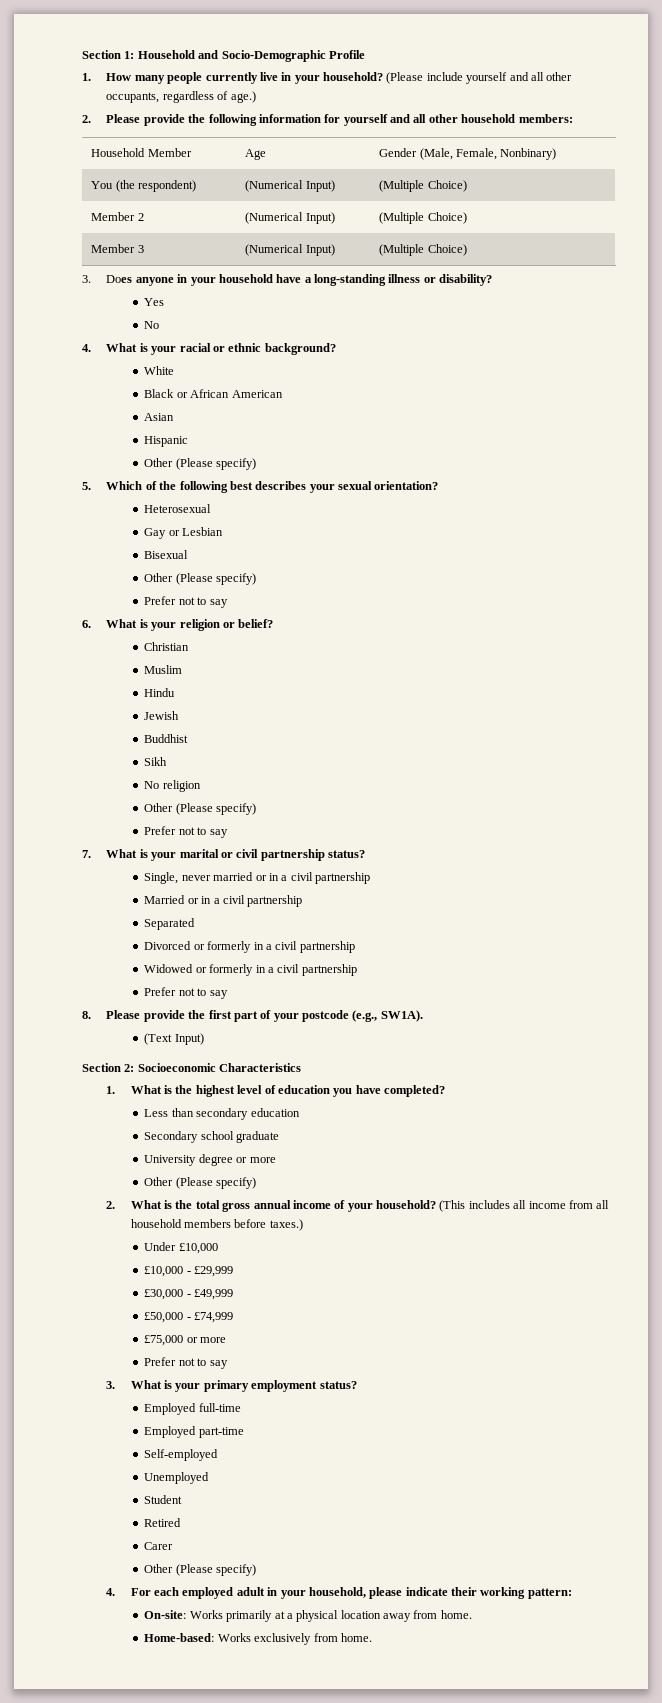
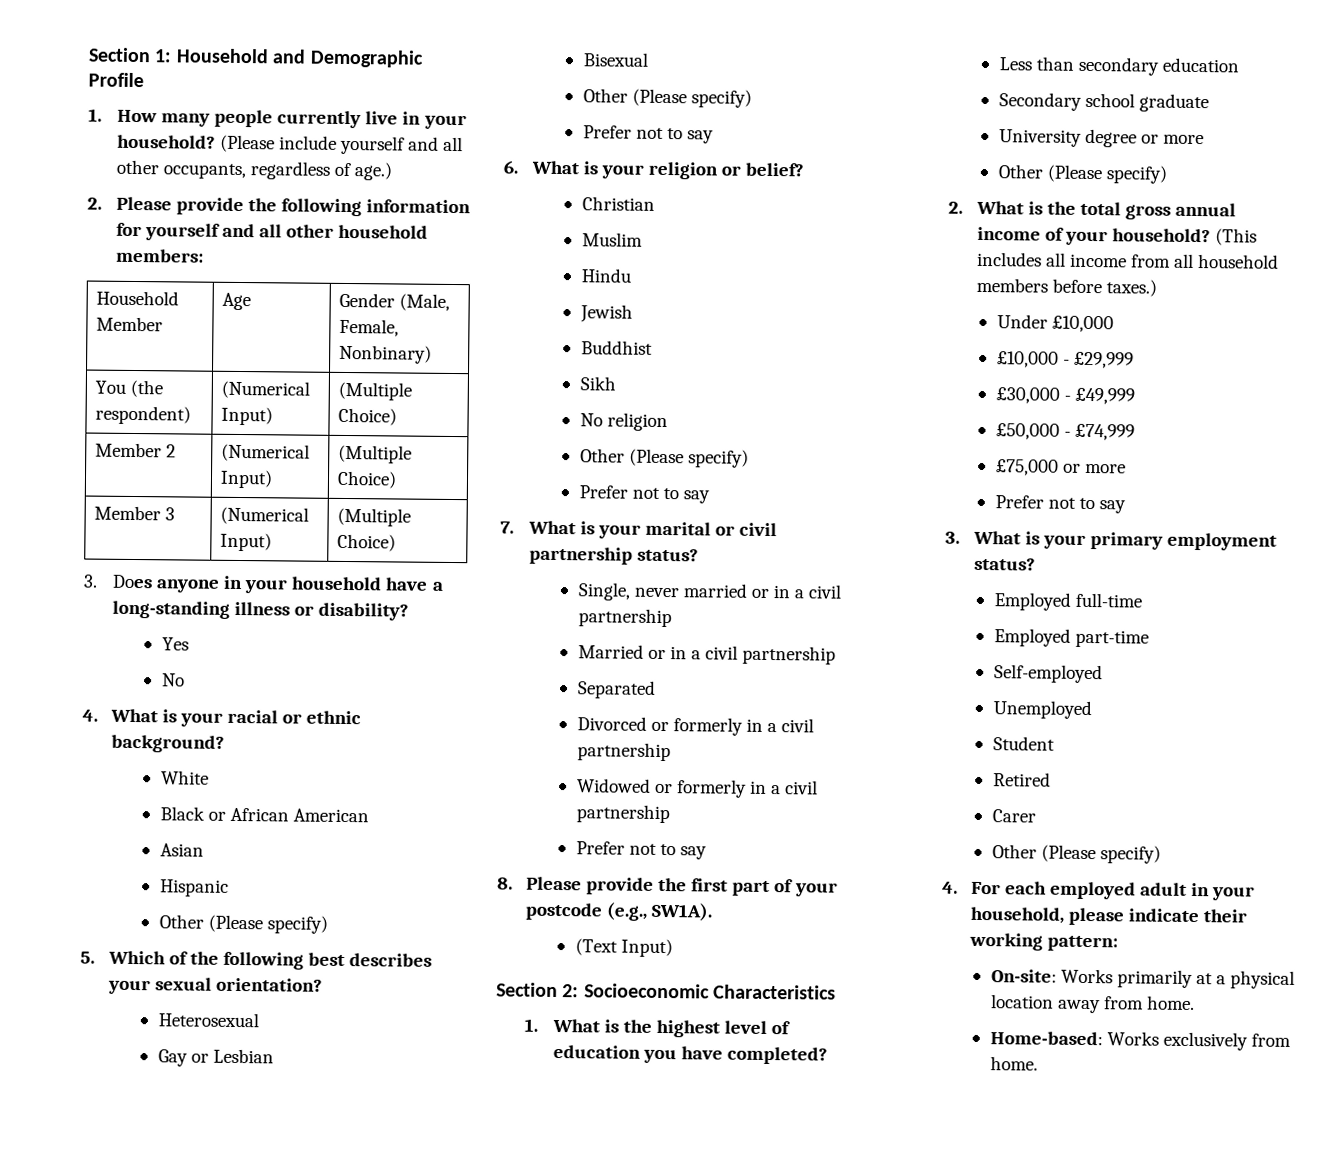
- Section 1: Household and Socio-Demographic Profile
+ Section 1: Household and Demographic Profile

